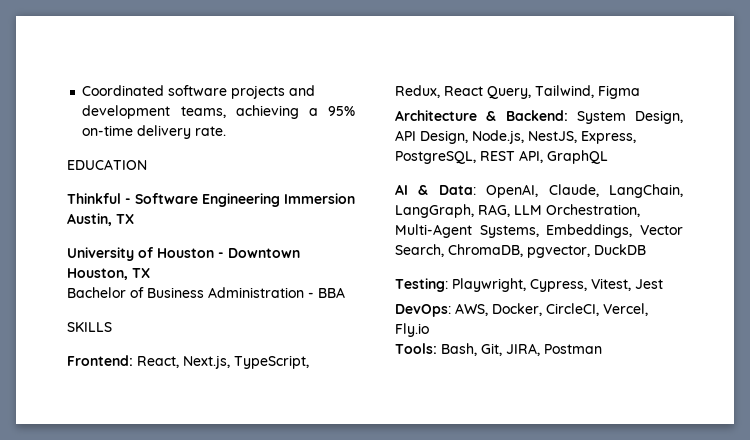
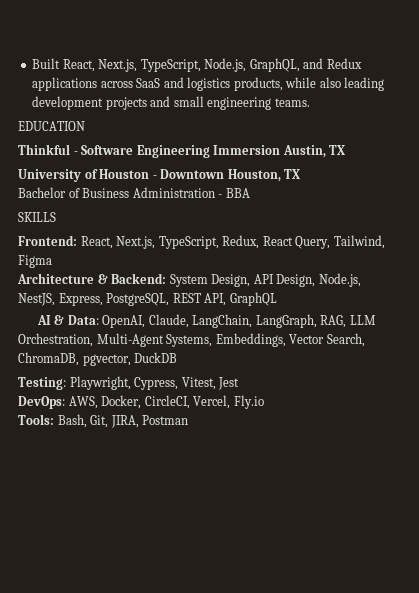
- Coordinated software projects and development teams, achieving a 95% on-time delivery rate.
+ Built React, Next.js, TypeScript, Node.js, GraphQL, and Redux applications across SaaS and logistics products, while also leading development projects and small engineering teams.

